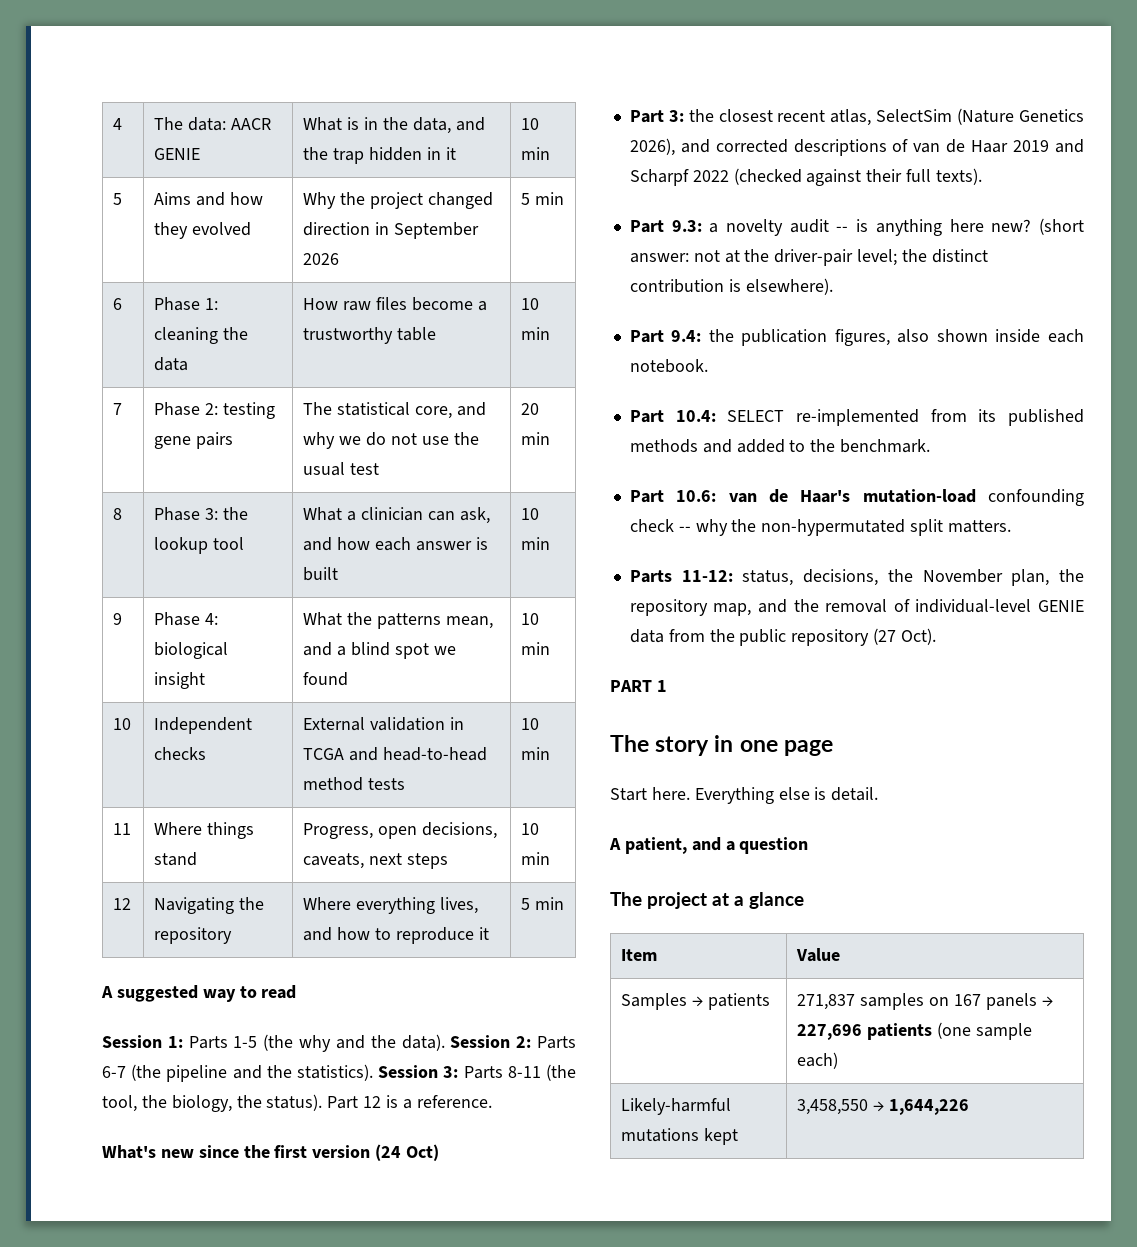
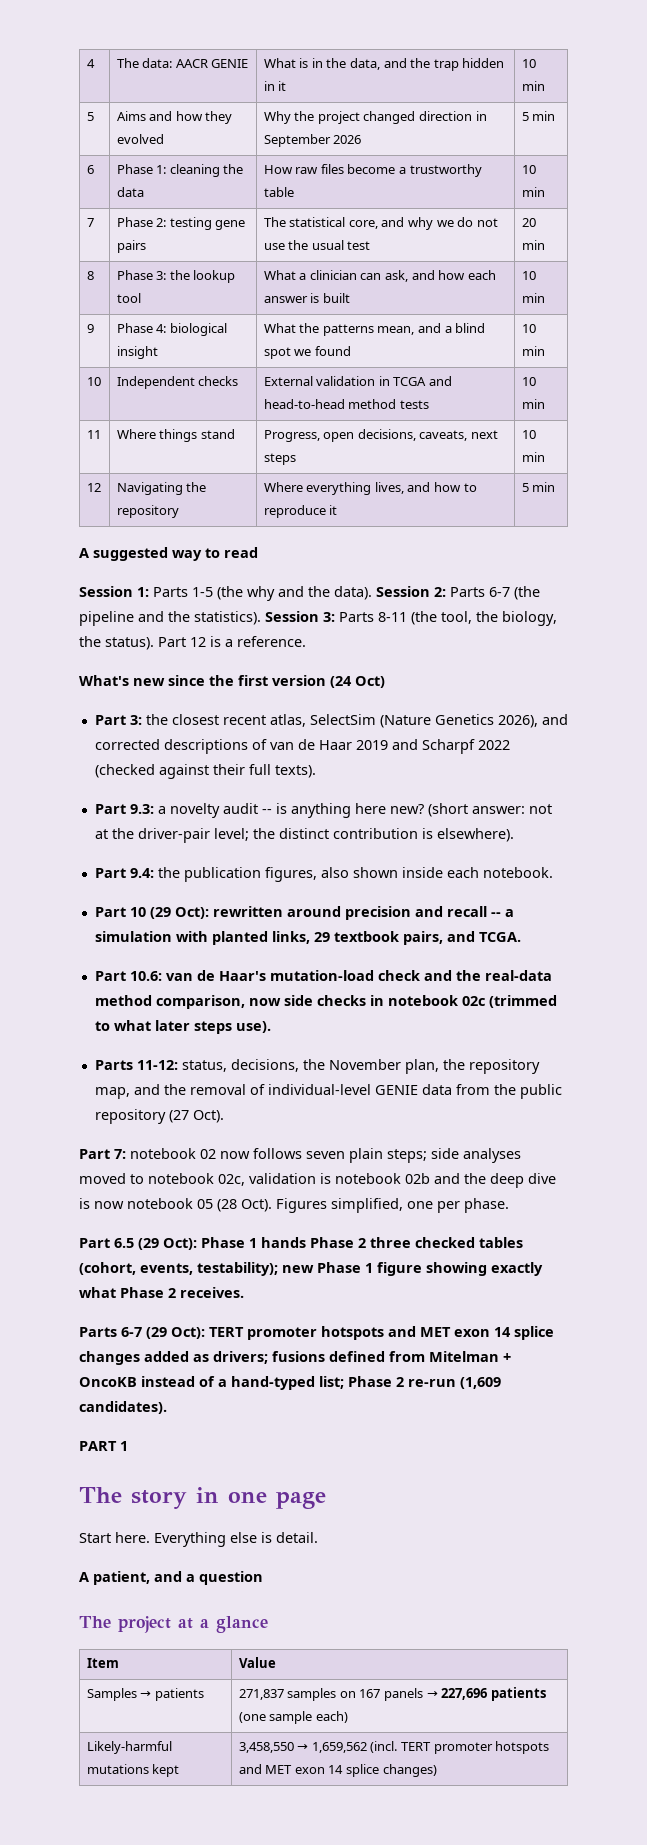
- Part 10.4: SELECT re-implemented from its published methods and added to the benchmark.
+ Part 10 (29 Oct): rewritten around precision and recall -- a simulation with planted links, 29 textbook pairs, and TCGA.
- Part 10.6: van de Haar's mutation-load confounding check -- why the non-hypermutated split matters.
+ Part 10.6: van de Haar's mutation-load check and the real-data method comparison, now side checks in notebook 02c (trimmed to what later steps use).
+ Part 7: notebook 02 now follows seven plain steps; side analyses moved to notebook 02c, validation is notebook 02b and the deep dive is now notebook 05 (28 Oct). Figures simplified, one per phase.
+ Part 6.5 (29 Oct): Phase 1 hands Phase 2 three checked tables (cohort, events, testability); new Phase 1 figure showing exactly what Phase 2 receives.
+ Parts 6-7 (29 Oct): TERT promoter hotspots and MET exon 14 splice changes added as drivers; fusions defined from Mitelman + OncoKB instead of a hand-typed list; Phase 2 re-run (1,609 candidates).
- Likely-harmful mutations kept | 3,458,550 → 1,644,226
+ Likely-harmful mutations kept | 3,458,550 → 1,659,562 (incl. TERT promoter hotspots and MET exon 14 splice changes)

